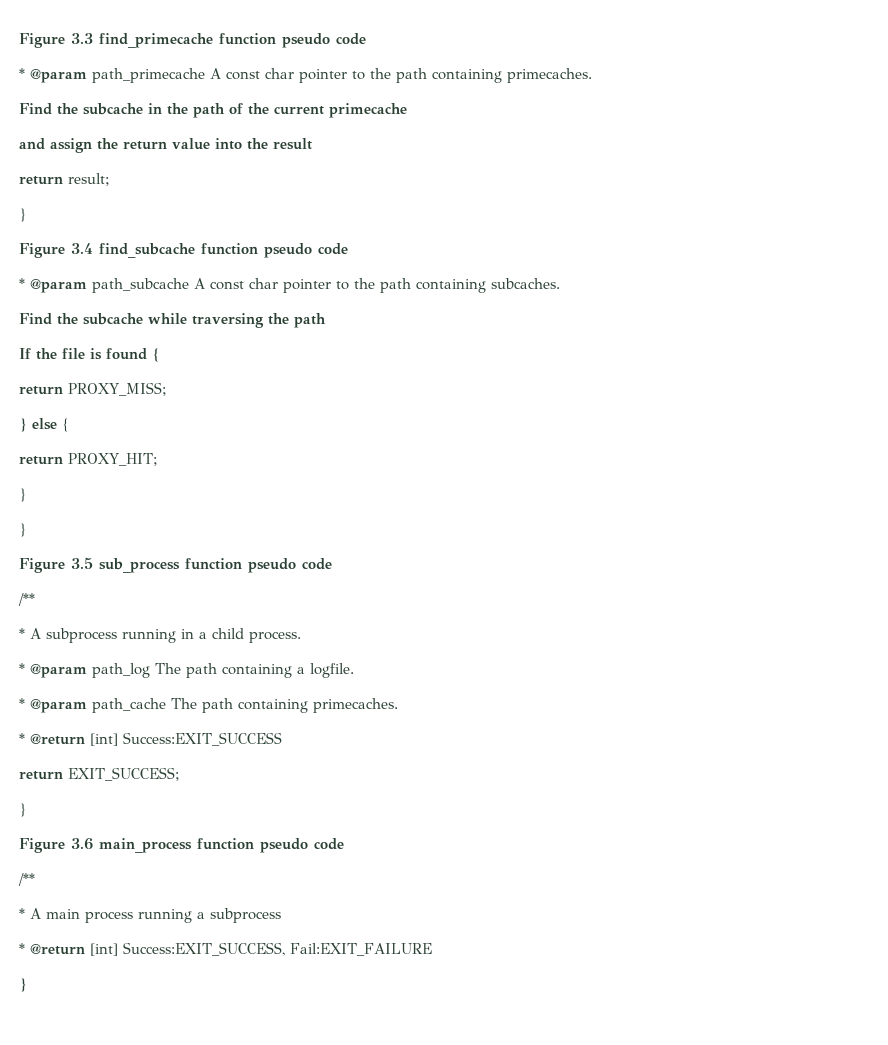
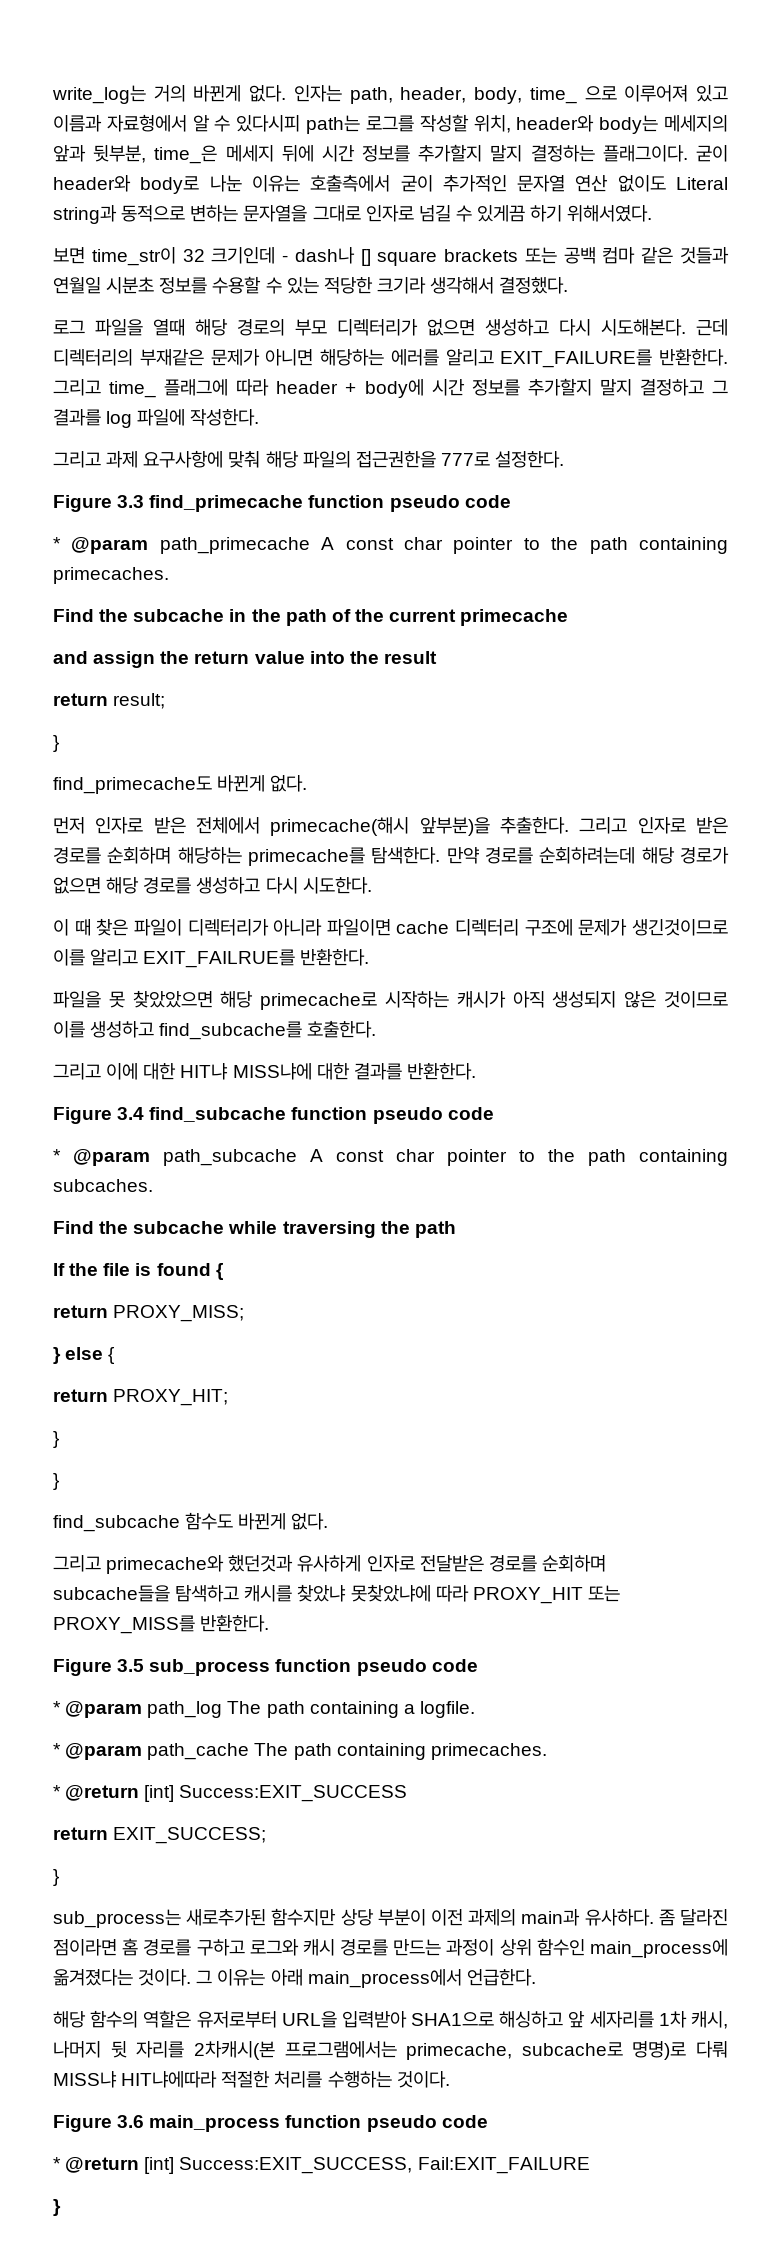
+ write_log는 거의 바뀐게 없다. 인자는 path, header, body, time_ 으로 이루어져 있고 이름과 자료형에서 알 수 있다시피 path는 로그를 작성할 위치, header와 body는 메세지의 앞과 뒷부분, time_은 메세지 뒤에 시간 정보를 추가할지 말지 결정하는 플래그이다. 굳이 header와 body로 나눈 이유는 호출측에서 굳이 추가적인 문자열 연산 없이도 Literal string과 동적으로 변하는 문자열을 그대로 인자로 넘길 수 있게끔 하기 위해서였다.
+ 보면 time_str이 32 크기인데 - dash나 [] square brackets 또는 공백 컴마 같은 것들과 연월일 시분초 정보를 수용할 수 있는 적당한 크기라 생각해서 결정했다.
+ 로그 파일을 열때 해당 경로의 부모 디렉터리가 없으면 생성하고 다시 시도해본다. 근데 디렉터리의 부재같은 문제가 아니면 해당하는 에러를 알리고 EXIT_FAILURE를 반환한다. 그리고 time_ 플래그에 따라 header + body에 시간 정보를 추가할지 말지 결정하고 그 결과를 log 파일에 작성한다.
+ 그리고 과제 요구사항에 맞춰 해당 파일의 접근권한을 777로 설정한다.
+ find_primecache도 바뀐게 없다.
+ 먼저 인자로 받은 전체에서 primecache(해시 앞부분)을 추출한다. 그리고 인자로 받은 경로를 순회하며 해당하는 primecache를 탐색한다. 만약 경로를 순회하려는데 해당 경로가 없으면 해당 경로를 생성하고 다시 시도한다.
+ 이 때 찾은 파일이 디렉터리가 아니라 파일이면 cache 디렉터리 구조에 문제가 생긴것이므로 이를 알리고 EXIT_FAILRUE를 반환한다.
+ 파일을 못 찾았았으면 해당 primecache로 시작하는 캐시가 아직 생성되지 않은 것이므로 이를 생성하고 find_subcache를 호출한다.
+ 그리고 이에 대한 HIT냐 MISS냐에 대한 결과를 반환한다.
+ find_subcache 함수도 바뀐게 없다.
+ 그리고 primecache와 했던것과 유사하게 인자로 전달받은 경로를 순회하며 subcache들을 탐색하고 캐시를 찾았냐 못찾았냐에 따라 PROXY_HIT 또는 PROXY_MISS를 반환한다.
  Figure 3.5 sub_process function pseudo code
- /**
- * A subprocess running in a child process.
+ sub_process는 새로추가된 함수지만 상당 부분이 이전 과제의 main과 유사하다. 좀 달라진 점이라면 홈 경로를 구하고 로그와 캐시 경로를 만드는 과정이 상위 함수인 main_process에 옮겨졌다는 것이다. 그 이유는 아래 main_process에서 언급한다.
+ 해당 함수의 역할은 유저로부터 URL을 입력받아 SHA1으로 해싱하고 앞 세자리를 1차 캐시, 나머지 뒷 자리를 2차캐시(본 프로그램에서는 primecache, subcache로 명명)로 다뤄 MISS냐 HIT냐에따라 적절한 처리를 수행하는 것이다.
  Figure 3.6 main_process function pseudo code
- /**
- * A main process running a subprocess

